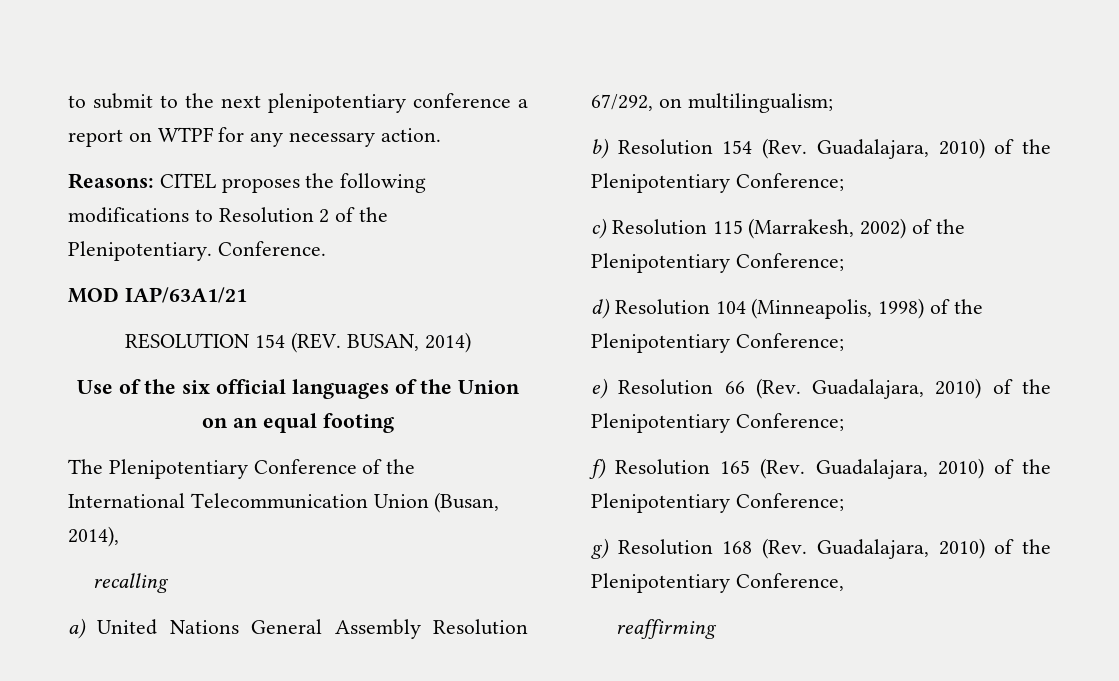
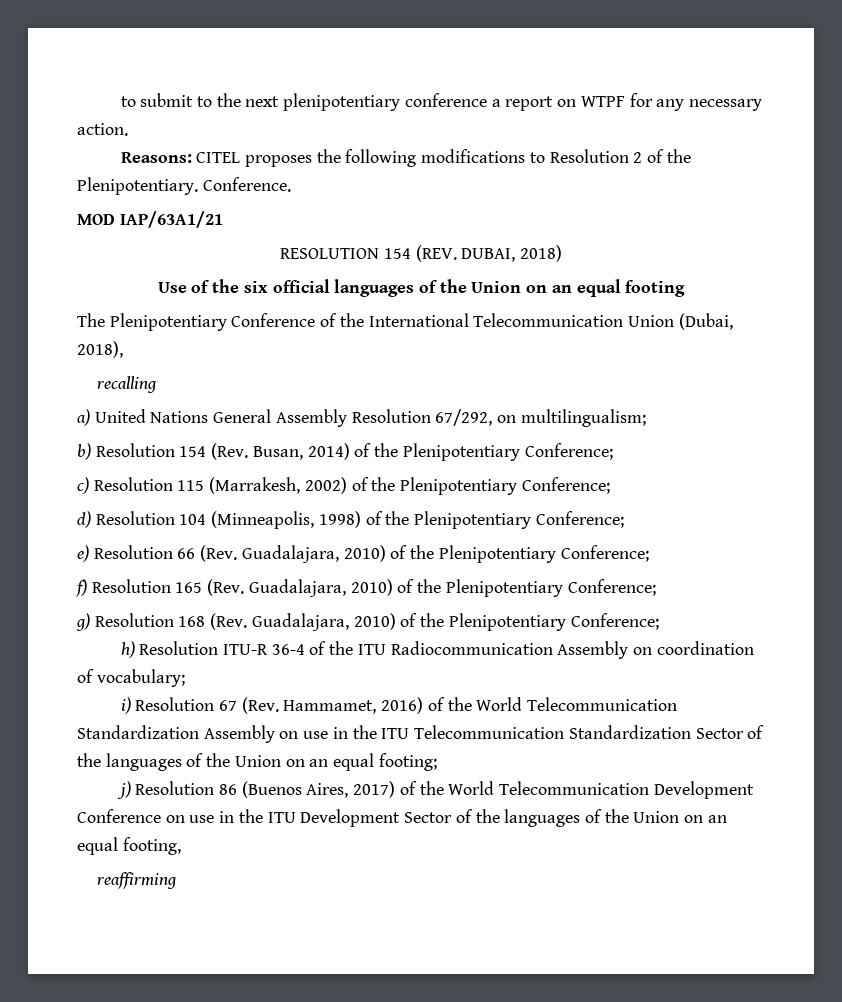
- RESOLUTION 154 (REV. BUSAN, 2014)
+ RESOLUTION 154 (REV. DUBAI, 2018)
- The Plenipotentiary Conference of the International Telecommunication Union (Busan, 2014),
+ The Plenipotentiary Conference of the International Telecommunication Union (Dubai, 2018),
- b) Resolution 154 (Rev. Guadalajara, 2010) of the Plenipotentiary Conference;
+ b) Resolution 154 (Rev. Busan, 2014) of the Plenipotentiary Conference;
- g) Resolution 168 (Rev. Guadalajara, 2010) of the Plenipotentiary Conference,
+ g) Resolution 168 (Rev. Guadalajara, 2010) of the Plenipotentiary Conference;
+ h) Resolution ITU-R 36-4 of the ITU Radiocommunication Assembly on coordination of vocabulary;
+ i) Resolution 67 (Rev. Hammamet, 2016) of the World Telecommunication Standardization Assembly on use in the ITU Telecommunication Standardization Sector of the languages of the Union on an equal footing;
+ j) Resolution 86 (Buenos Aires, 2017) of the World Telecommunication Development Conference on use in the ITU Development Sector of the languages of the Union on an equal footing,

